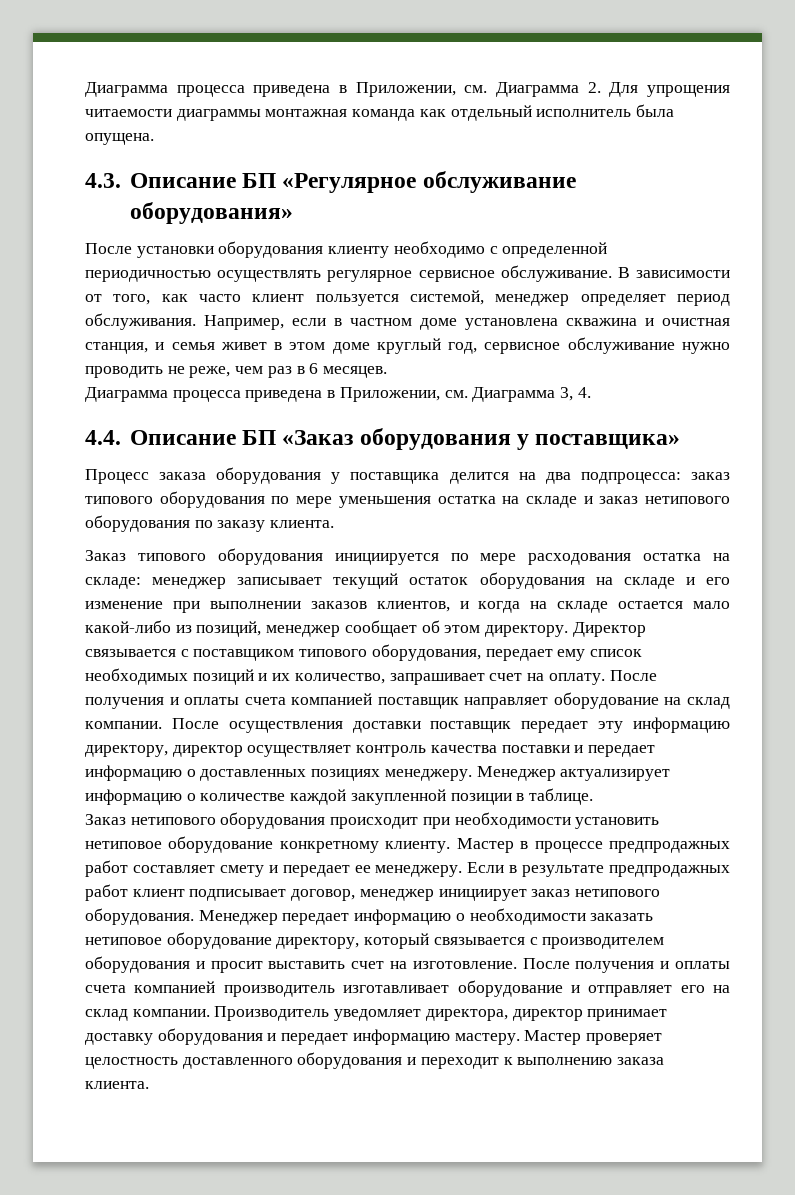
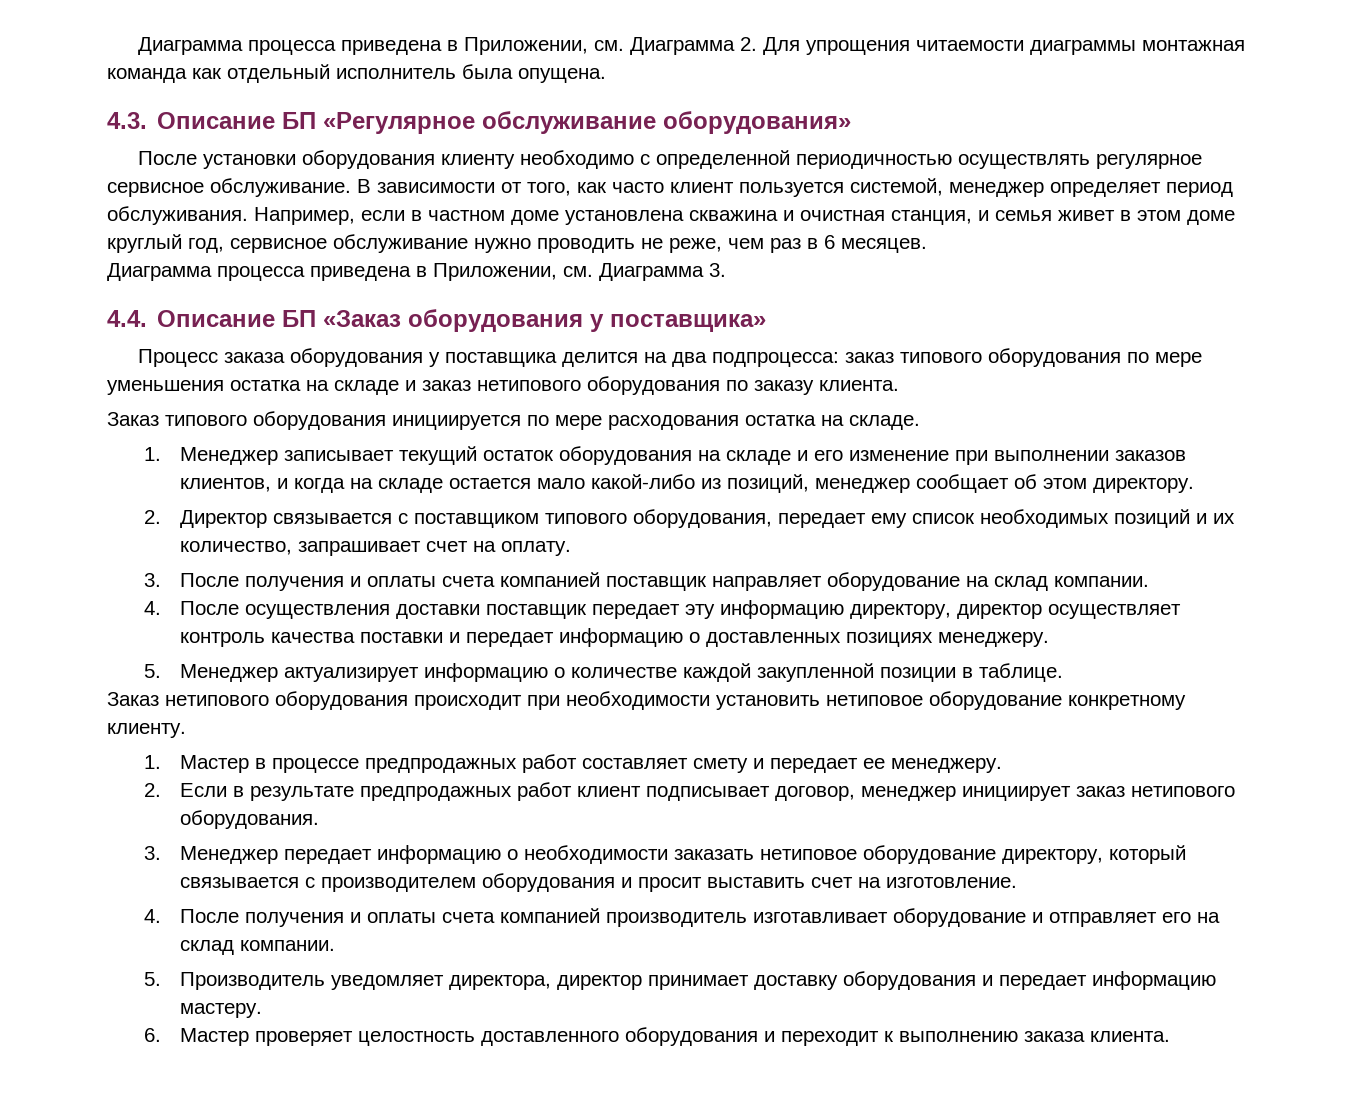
- Диаграмма процесса приведена в Приложении, см. Диаграмма 3, 4.
+ Диаграмма процесса приведена в Приложении, см. Диаграмма 3.
- Заказ типового оборудования инициируется по мере расходования остатка на складе: менеджер записывает текущий остаток оборудования на складе и его изменение при выполнении заказов клиентов, и когда на складе остается мало какой-либо из позиций, менеджер сообщает об этом директору. Директор связывается с поставщиком типового оборудования, передает ему список необходимых позиций и их количество, запрашивает счет на оплату. После получения и оплаты счета компанией поставщик направляет оборудование на склад компании. После осуществления доставки поставщик передает эту информацию директору, директор осуществляет контроль качества поставки и передает информацию о доставленных позициях менеджеру. Менеджер актуализирует информацию о количестве каждой закупленной позиции в таблице.
+ Заказ типового оборудования инициируется по мере расходования остатка на складе.
+ 1. Менеджер записывает текущий остаток оборудования на складе и его изменение при выполнении заказов клиентов, и когда на складе остается мало какой-либо из позиций, менеджер сообщает об этом директору.
+ 2. Директор связывается с поставщиком типового оборудования, передает ему список необходимых позиций и их количество, запрашивает счет на оплату.
+ 3. После получения и оплаты счета компанией поставщик направляет оборудование на склад компании.
+ 4. После осуществления доставки поставщик передает эту информацию директору, директор осуществляет контроль качества поставки и передает информацию о доставленных позициях менеджеру.
+ 5. Менеджер актуализирует информацию о количестве каждой закупленной позиции в таблице.
- Заказ нетипового оборудования происходит при необходимости установить нетиповое оборудование конкретному клиенту. Мастер в процессе предпродажных работ составляет смету и передает ее менеджеру. Если в результате предпродажных работ клиент подписывает договор, менеджер инициирует заказ нетипового оборудования. Менеджер передает информацию о необходимости заказать нетиповое оборудование директору, который связывается с производителем оборудования и просит выставить счет на изготовление. После получения и оплаты счета компанией производитель изготавливает оборудование и отправляет его на склад компании. Производитель уведомляет директора, директор принимает доставку оборудования и передает информацию мастеру. Мастер проверяет целостность доставленного оборудования и переходит к выполнению заказа клиента.
+ Заказ нетипового оборудования происходит при необходимости установить нетиповое оборудование конкретному клиенту.
+ 1. Мастер в процессе предпродажных работ составляет смету и передает ее менеджеру.
+ 2. Если в результате предпродажных работ клиент подписывает договор, менеджер инициирует заказ нетипового оборудования.
+ 3. Менеджер передает информацию о необходимости заказать нетиповое оборудование директору, который связывается с производителем оборудования и просит выставить счет на изготовление.
+ 4. После получения и оплаты счета компанией производитель изготавливает оборудование и отправляет его на склад компании.
+ 5. Производитель уведомляет директора, директор принимает доставку оборудования и передает информацию мастеру.
+ 6. Мастер проверяет целостность доставленного оборудования и переходит к выполнению заказа клиента.

